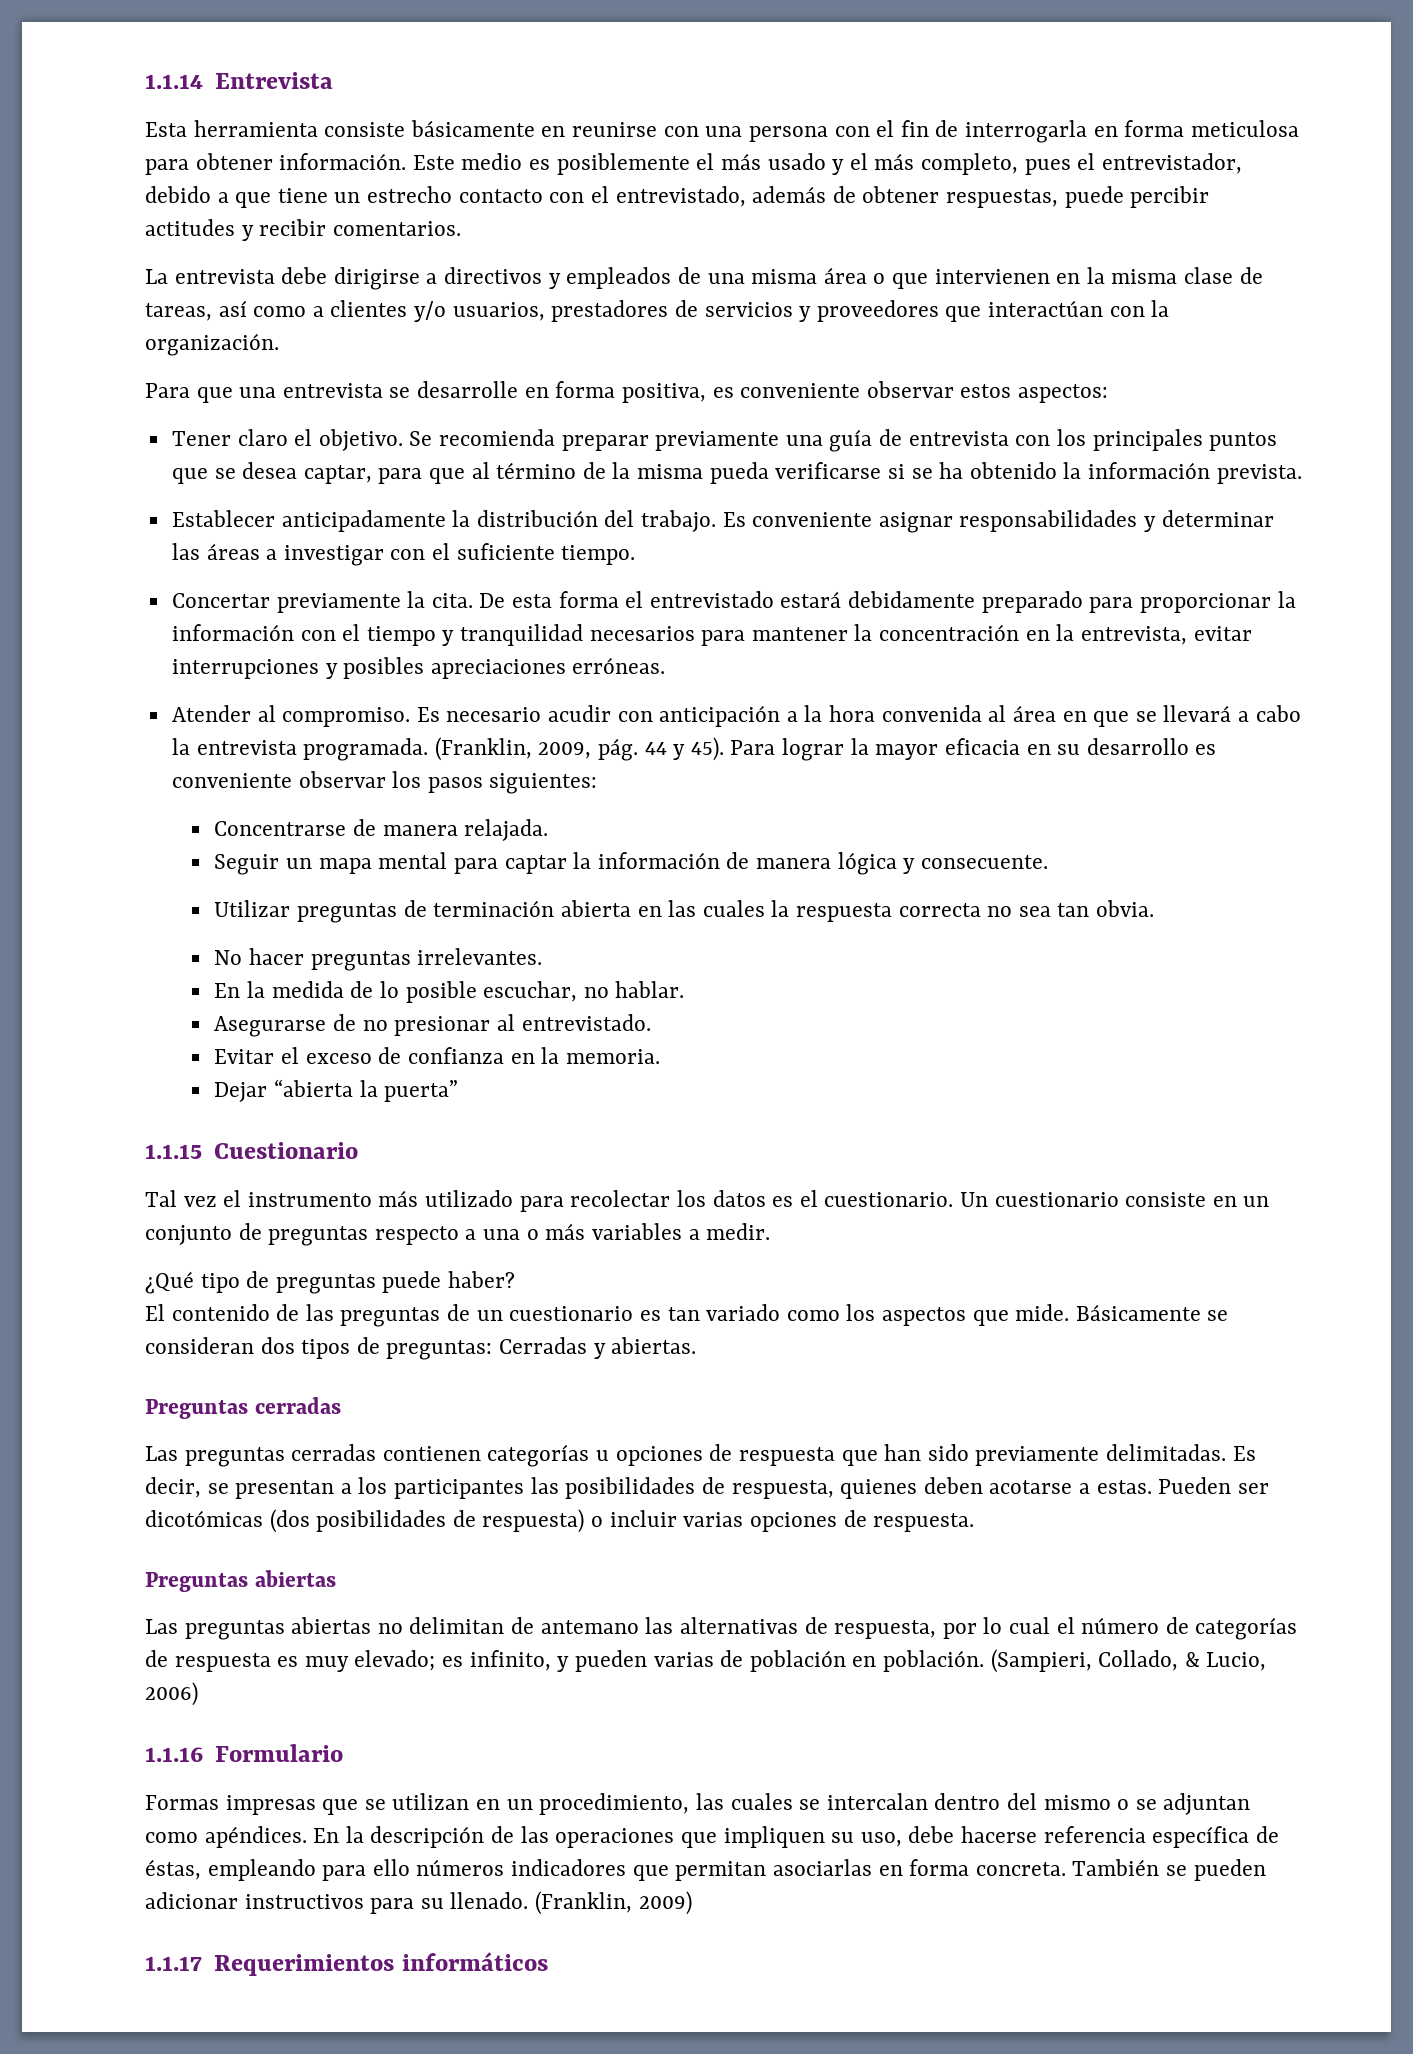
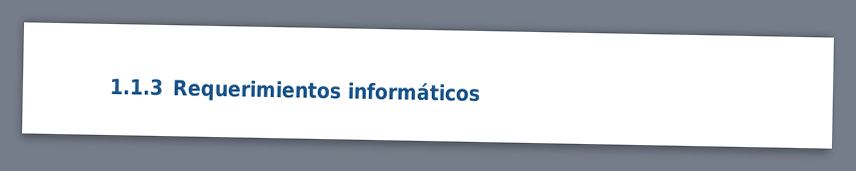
- 1.1.14 Entrevista
- Esta herramienta consiste básicamente en reunirse con una persona con el fin de interrogarla en forma meticulosa para obtener información. Este medio es posiblemente el más usado y el más completo, pues el entrevistador, debido a que tiene un estrecho contacto con el entrevistado, además de obtener respuestas, puede percibir actitudes y recibir comentarios.
- La entrevista debe dirigirse a directivos y empleados de una misma área o que intervienen en la misma clase de tareas, así como a clientes y/o usuarios, prestadores de servicios y proveedores que interactúan con la organización.
- Para que una entrevista se desarrolle en forma positiva, es conveniente observar estos aspectos:
- Tener claro el objetivo. Se recomienda preparar previamente una guía de entrevista con los principales puntos que se desea captar, para que al término de la misma pueda verificarse si se ha obtenido la información prevista.
- Establecer anticipadamente la distribución del trabajo. Es conveniente asignar responsabilidades y determinar las áreas a investigar con el suficiente tiempo.
- Concertar previamente la cita. De esta forma el entrevistado estará debidamente preparado para proporcionar la información con el tiempo y tranquilidad necesarios para mantener la concentración en la entrevista, evitar interrupciones y posibles apreciaciones erróneas.
- Atender al compromiso. Es necesario acudir con anticipación a la hora convenida al área en que se llevará a cabo la entrevista programada. (Franklin, 2009, pág. 44 y 45). Para lograr la mayor eficacia en su desarrollo es conveniente observar los pasos siguientes:
- Concentrarse de manera relajada.
- Seguir un mapa mental para captar la información de manera lógica y consecuente.
- Utilizar preguntas de terminación abierta en las cuales la respuesta correcta no sea tan obvia.
- No hacer preguntas irrelevantes.
- En la medida de lo posible escuchar, no hablar.
- Asegurarse de no presionar al entrevistado.
- Evitar el exceso de confianza en la memoria.
- Dejar “abierta la puerta”
- 1.1.15 Cuestionario
- Tal vez el instrumento más utilizado para recolectar los datos es el cuestionario. Un cuestionario consiste en un conjunto de preguntas respecto a una o más variables a medir.
- ¿Qué tipo de preguntas puede haber?
- El contenido de las preguntas de un cuestionario es tan variado como los aspectos que mide. Básicamente se consideran dos tipos de preguntas: Cerradas y abiertas.
- Preguntas cerradas
- Las preguntas cerradas contienen categorías u opciones de respuesta que han sido previamente delimitadas. Es decir, se presentan a los participantes las posibilidades de respuesta, quienes deben acotarse a estas. Pueden ser dicotómicas (dos posibilidades de respuesta) o incluir varias opciones de respuesta.
- Preguntas abiertas
- Las preguntas abiertas no delimitan de antemano las alternativas de respuesta, por lo cual el número de categorías de respuesta es muy elevado; es infinito, y pueden varias de población en población. (Sampieri, Collado, & Lucio, 2006)
- 1.1.16 Formulario
- Formas impresas que se utilizan en un procedimiento, las cuales se intercalan dentro del mismo o se adjuntan como apéndices. En la descripción de las operaciones que impliquen su uso, debe hacerse referencia específica de éstas, empleando para ello números indicadores que permitan asociarlas en forma concreta. También se pueden adicionar instructivos para su llenado. (Franklin, 2009)
- 1.1.17 Requerimientos informáticos
+ 1.1.3 Requerimientos informáticos

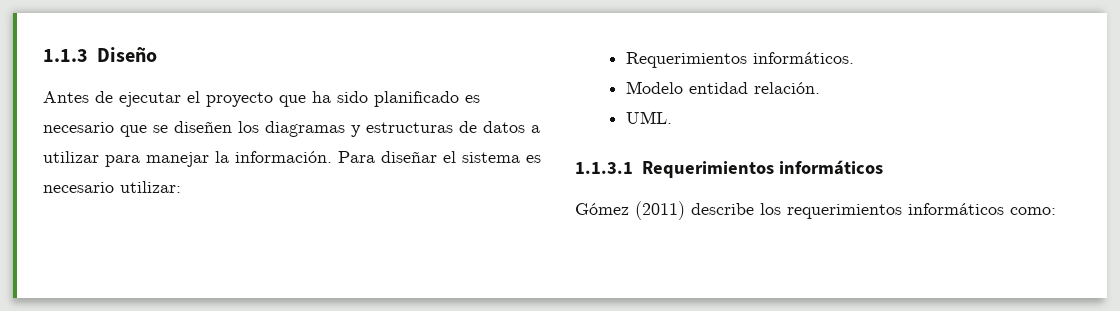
- 1.1.3 Requerimientos informáticos
+ 1.1.3 Diseño
+ Antes de ejecutar el proyecto que ha sido planificado es necesario que se diseñen los diagramas y estructuras de datos a utilizar para manejar la información. Para diseñar el sistema es necesario utilizar:
+ Requerimientos informáticos.
+ Modelo entidad relación.
+ UML.
+ 1.1.3.1 Requerimientos informáticos
+ Gómez (2011) describe los requerimientos informáticos como:

